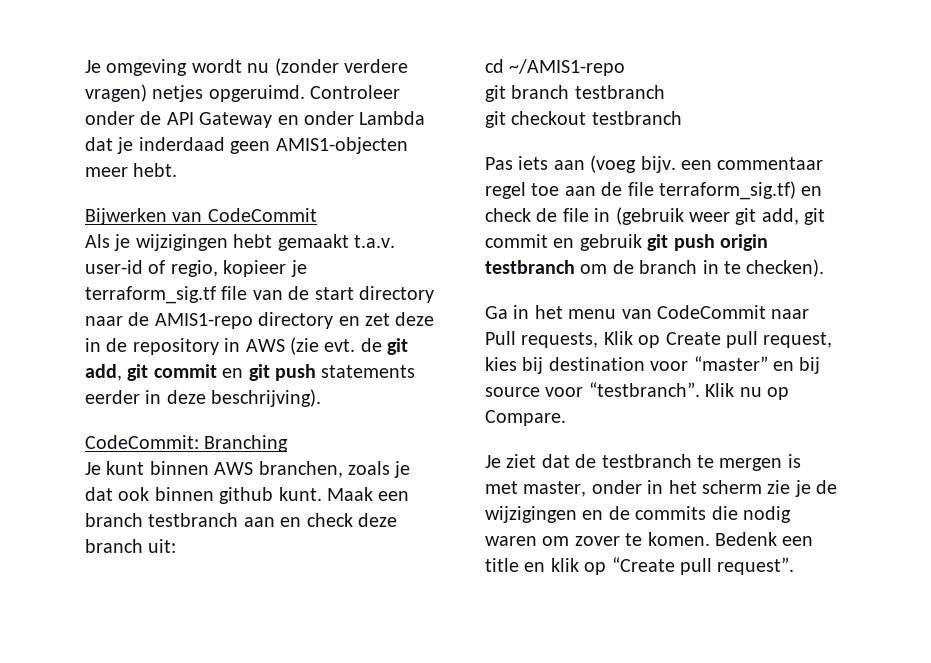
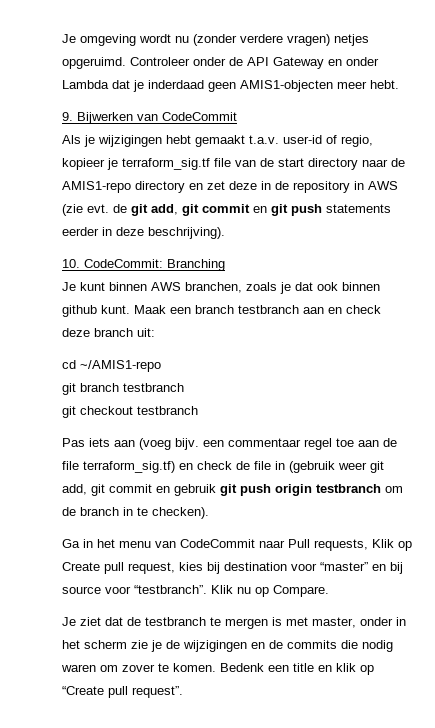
- Bijwerken van CodeCommit
+ 9. Bijwerken van CodeCommit
- CodeCommit: Branching
+ 10. CodeCommit: Branching

